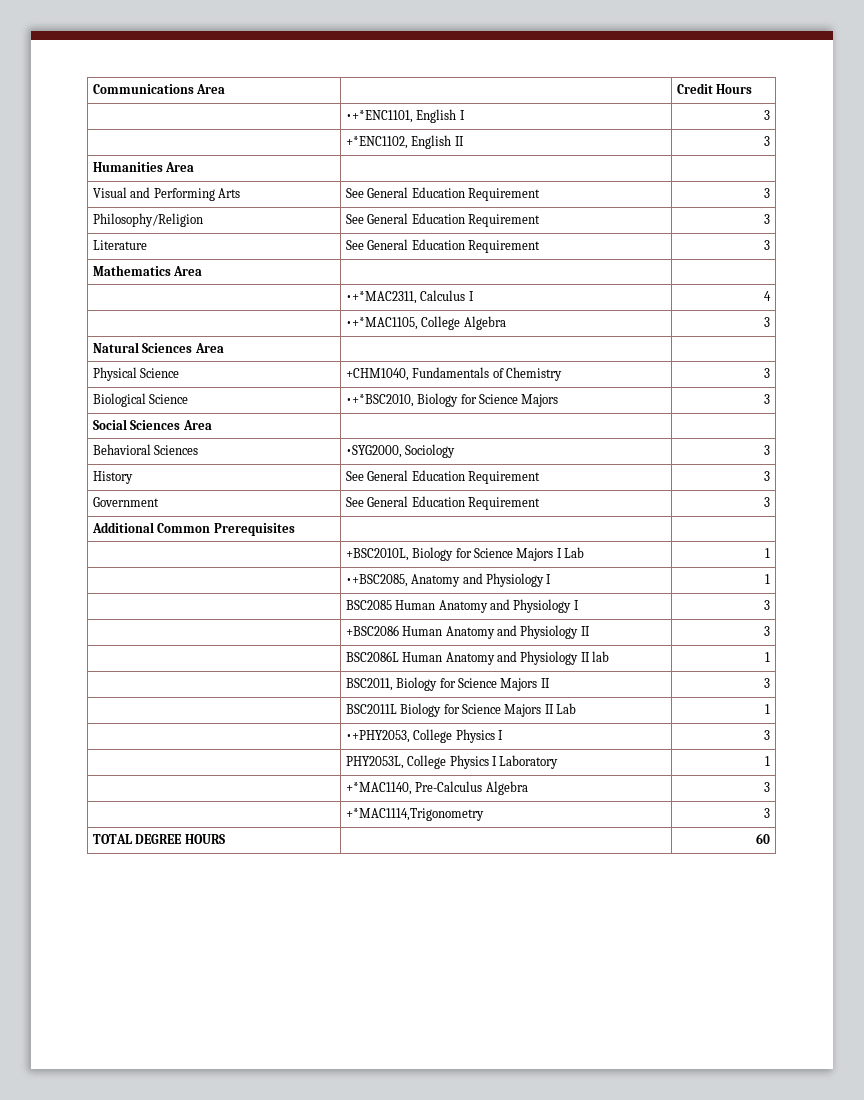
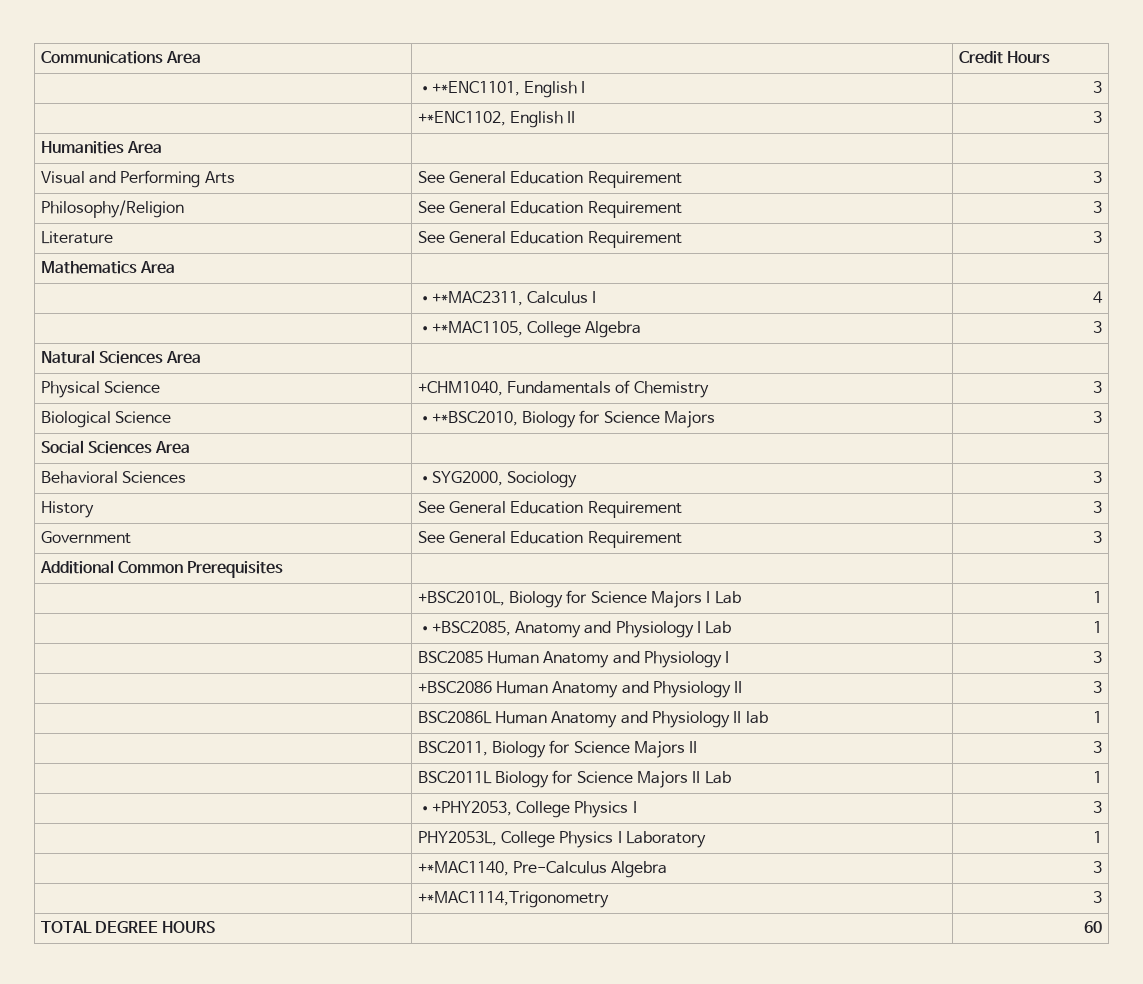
- | •+BSC2085, Anatomy and Physiology I | 1
+ | •+BSC2085, Anatomy and Physiology I Lab | 1

